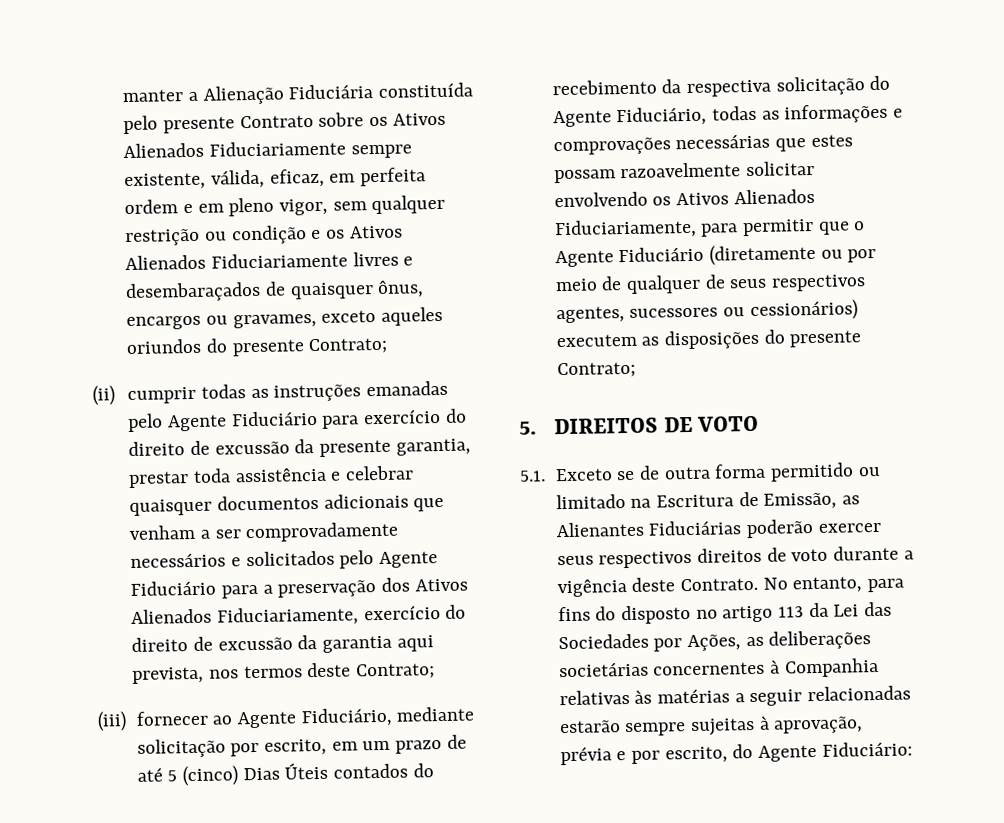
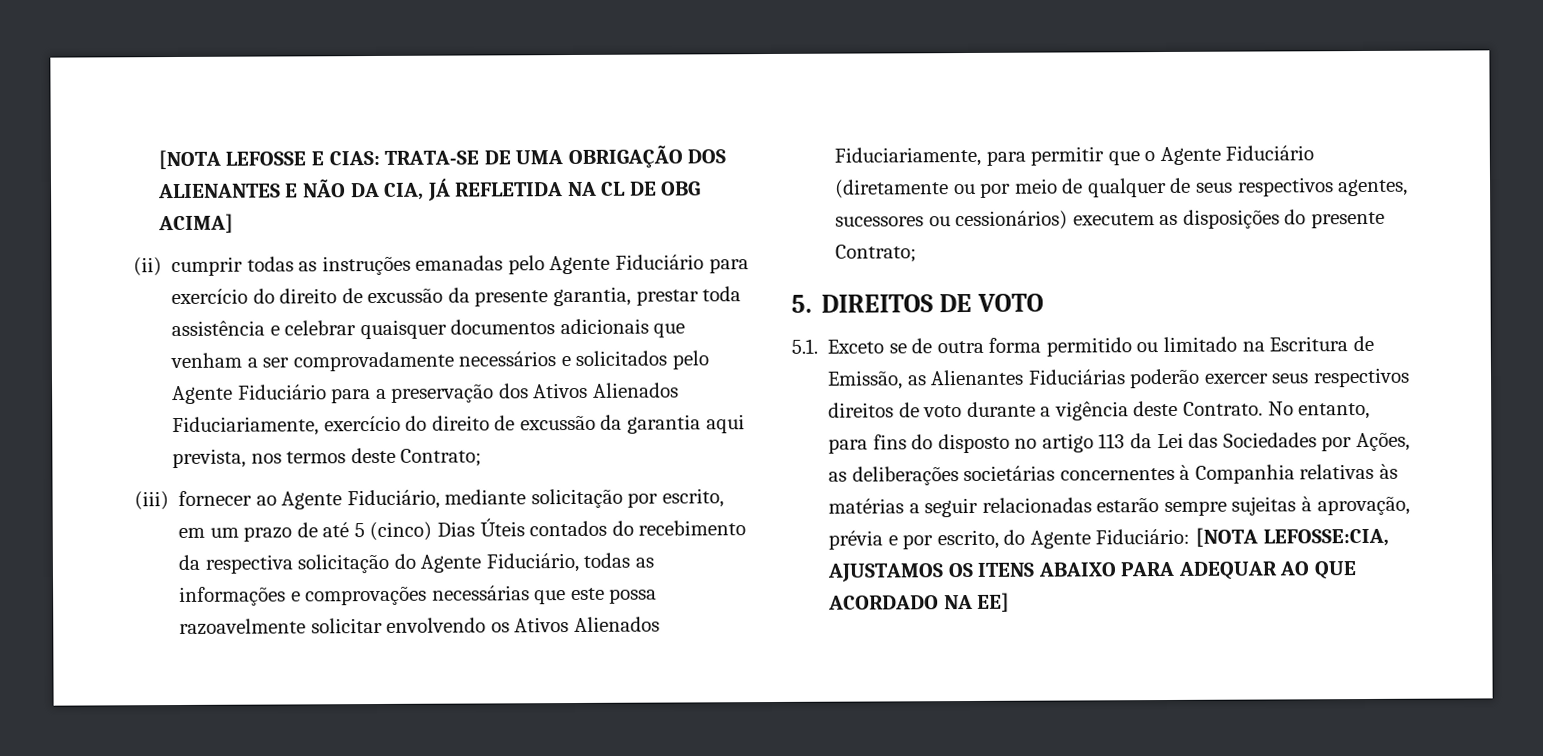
- manter a Alienação Fiduciária constituída pelo presente Contrato sobre os Ativos Alienados Fiduciariamente sempre existente, válida, eficaz, em perfeita ordem e em pleno vigor, sem qualquer restrição ou condição e os Ativos Alienados Fiduciariamente livres e desembaraçados de quaisquer ônus, encargos ou gravames, exceto aqueles oriundos do presente Contrato;
+ [NOTA LEFOSSE E CIAS: TRATA-SE DE UMA OBRIGAÇÃO DOS ALIENANTES E NÃO DA CIA, JÁ REFLETIDA NA CL DE OBG ACIMA]
- (iii) fornecer ao Agente Fiduciário, mediante solicitação por escrito, em um prazo de até 5 (cinco) Dias Úteis contados do recebimento da respectiva solicitação do Agente Fiduciário, todas as informações e comprovações necessárias que estes possam razoavelmente solicitar envolvendo os Ativos Alienados Fiduciariamente, para permitir que o Agente Fiduciário (diretamente ou por meio de qualquer de seus respectivos agentes, sucessores ou cessionários) executem as disposições do presente Contrato;
+ (iii) fornecer ao Agente Fiduciário, mediante solicitação por escrito, em um prazo de até 5 (cinco) Dias Úteis contados do recebimento da respectiva solicitação do Agente Fiduciário, todas as informações e comprovações necessárias que este possa razoavelmente solicitar envolvendo os Ativos Alienados Fiduciariamente, para permitir que o Agente Fiduciário (diretamente ou por meio de qualquer de seus respectivos agentes, sucessores ou cessionários) executem as disposições do presente Contrato;
- No entanto, para fins do disposto no artigo 113 da Lei das Sociedades por Ações, as deliberações societárias concernentes à Companhia relativas às matérias a seguir relacionadas estarão sempre sujeitas à aprovação, prévia e por escrito, do Agente Fiduciário:
+ No entanto, para fins do disposto no artigo 113 da Lei das Sociedades por Ações, as deliberações societárias concernentes à Companhia relativas às matérias a seguir relacionadas estarão sempre sujeitas à aprovação, prévia e por escrito, do Agente Fiduciário: [NOTA LEFOSSE:CIA, AJUSTAMOS OS ITENS ABAIXO PARA ADEQUAR AO QUE ACORDADO NA EE]

